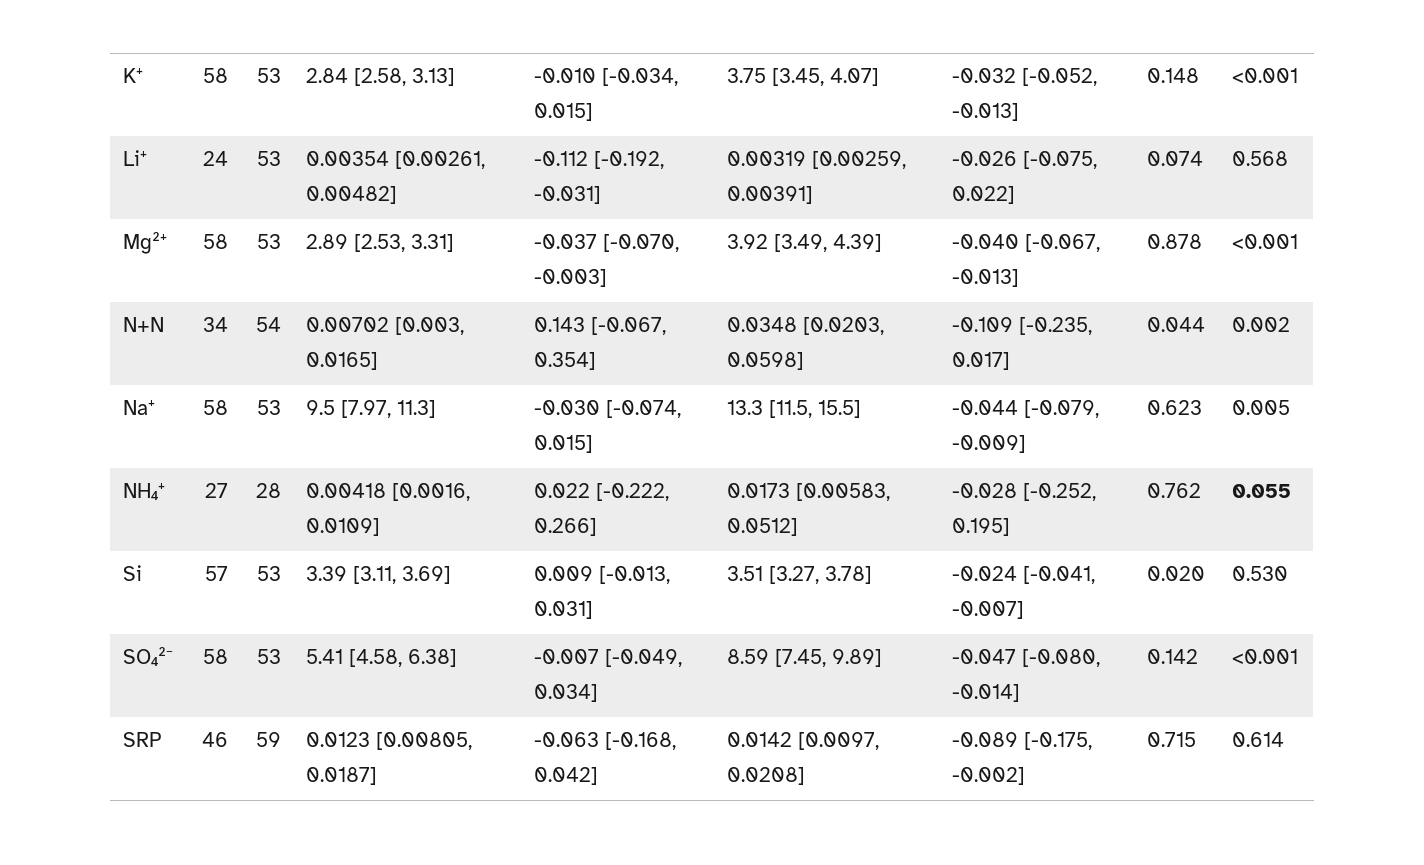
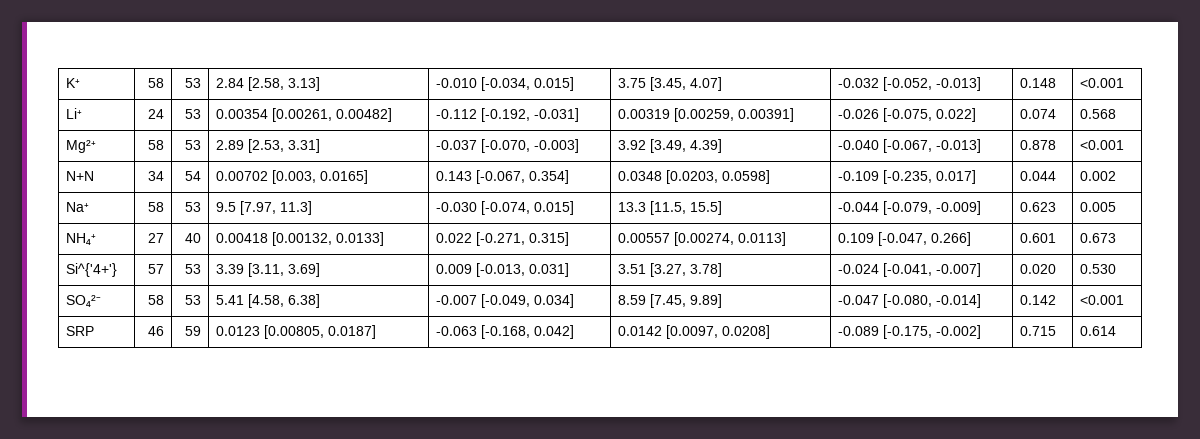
- NH₄⁺ | 27 | 28 | 0.00418 [0.0016, 0.0109] | 0.022 [-0.222, 0.266] | 0.0173 [0.00583, 0.0512] | -0.028 [-0.252, 0.195] | 0.762 | 0.055
- Si | 57 | 53 | 3.39 [3.11, 3.69] | 0.009 [-0.013, 0.031] | 3.51 [3.27, 3.78] | -0.024 [-0.041, -0.007] | 0.020 | 0.530
+ NH₄⁺ | 27 | 40 | 0.00418 [0.00132, 0.0133] | 0.022 [-0.271, 0.315] | 0.00557 [0.00274, 0.0113] | 0.109 [-0.047, 0.266] | 0.601 | 0.673
+ Si^{'4+'} | 57 | 53 | 3.39 [3.11, 3.69] | 0.009 [-0.013, 0.031] | 3.51 [3.27, 3.78] | -0.024 [-0.041, -0.007] | 0.020 | 0.530

